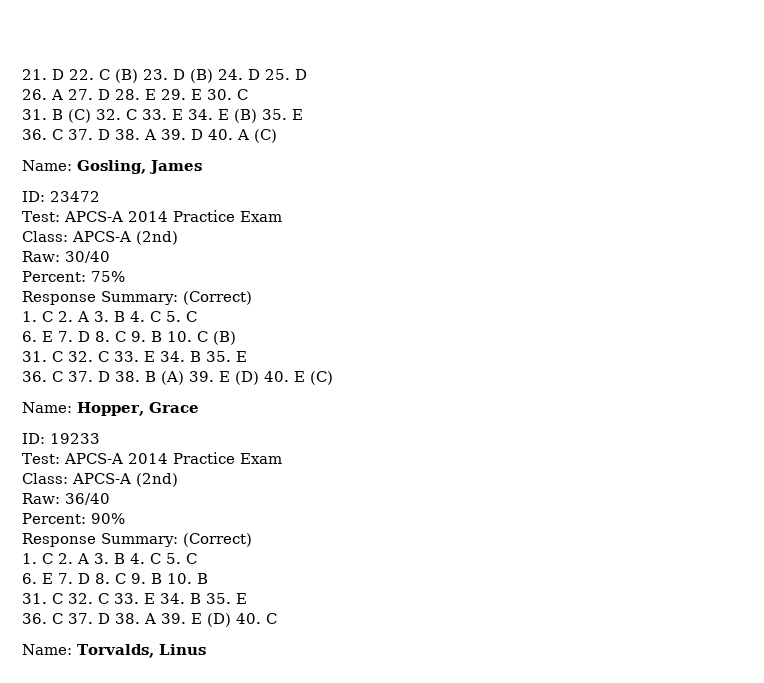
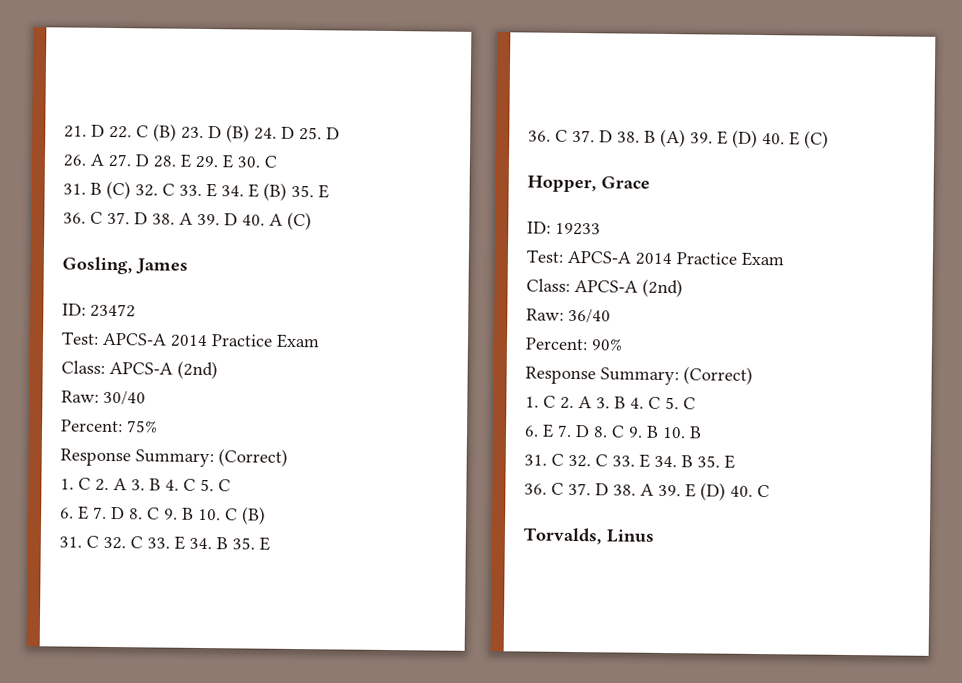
- Name: Gosling, James
+ Gosling, James
- Name: Hopper, Grace
+ Hopper, Grace
- Name: Torvalds, Linus
+ Torvalds, Linus

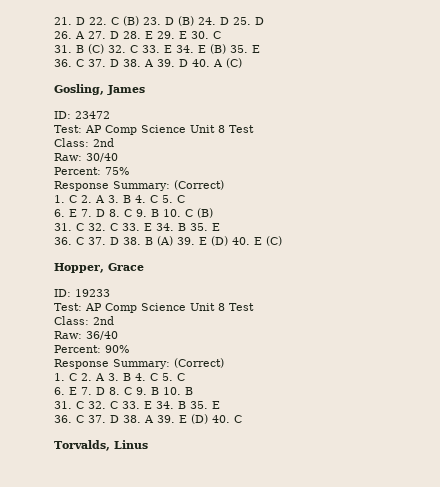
  ID: 23472
- Test: APCS-A 2014 Practice Exam
- Class: APCS-A (2nd)
+ Test: AP Comp Science Unit 8 Test
+ Class: 2nd
  ID: 19233
- Test: APCS-A 2014 Practice Exam
- Class: APCS-A (2nd)
+ Test: AP Comp Science Unit 8 Test
+ Class: 2nd

